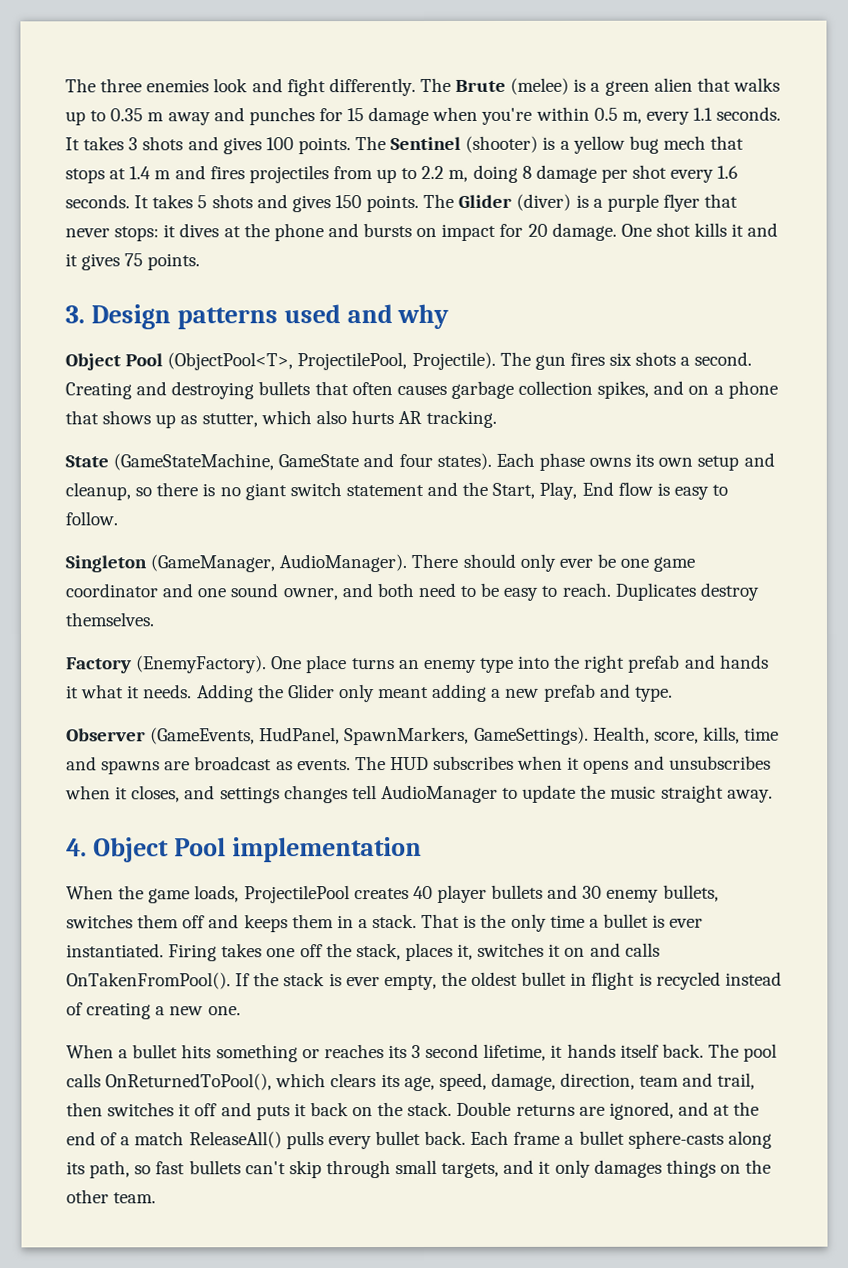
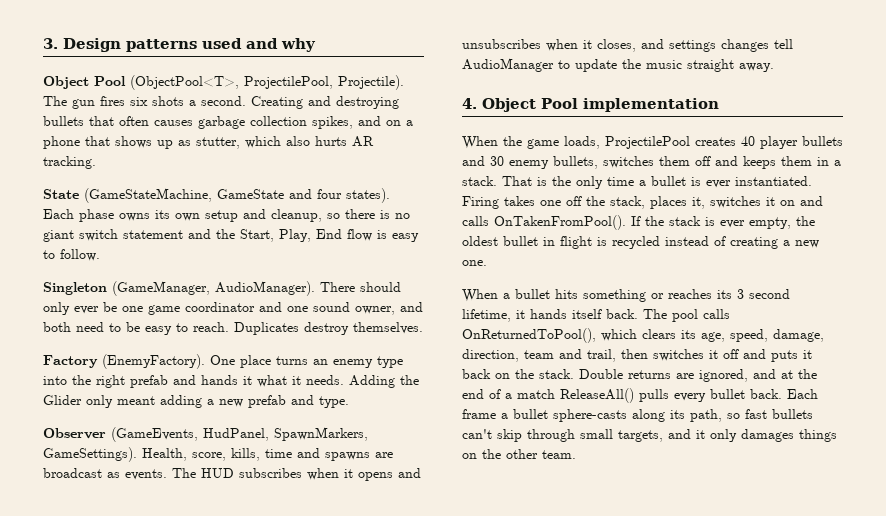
- The three enemies look and fight differently. The Brute (melee) is a green alien that walks up to 0.35 m away and punches for 15 damage when you're within 0.5 m, every 1.1 seconds. It takes 3 shots and gives 100 points. The Sentinel (shooter) is a yellow bug mech that stops at 1.4 m and fires projectiles from up to 2.2 m, doing 8 damage per shot every 1.6 seconds. It takes 5 shots and gives 150 points. The Glider (diver) is a purple flyer that never stops: it dives at the phone and bursts on impact for 20 damage. One shot kills it and it gives 75 points.

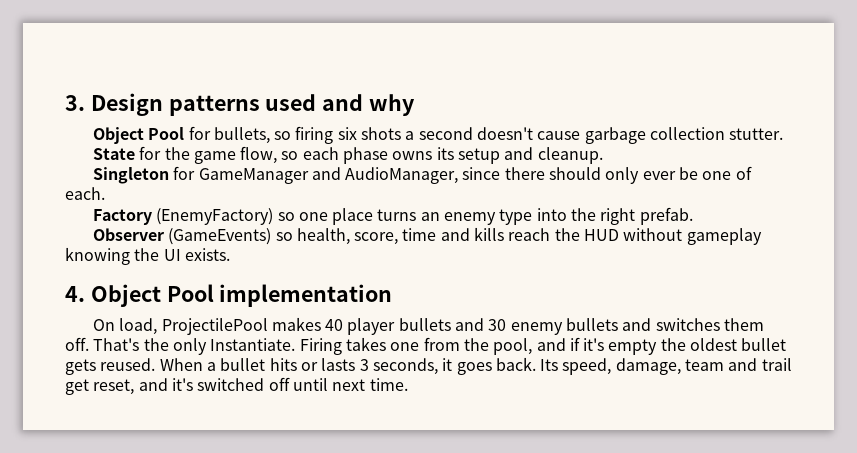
- Object Pool (ObjectPool<T>, ProjectilePool, Projectile). The gun fires six shots a second. Creating and destroying bullets that often causes garbage collection spikes, and on a phone that shows up as stutter, which also hurts AR tracking.
- State (GameStateMachine, GameState and four states). Each phase owns its own setup and cleanup, so there is no giant switch statement and the Start, Play, End flow is easy to follow.
- Singleton (GameManager, AudioManager). There should only ever be one game coordinator and one sound owner, and both need to be easy to reach. Duplicates destroy themselves.
- Factory (EnemyFactory). One place turns an enemy type into the right prefab and hands it what it needs. Adding the Glider only meant adding a new prefab and type.
- Observer (GameEvents, HudPanel, SpawnMarkers, GameSettings). Health, score, kills, time and spawns are broadcast as events. The HUD subscribes when it opens and unsubscribes when it closes, and settings changes tell AudioManager to update the music straight away.
+ Object Pool for bullets, so firing six shots a second doesn't cause garbage collection stutter.
+ State for the game flow, so each phase owns its setup and cleanup.
+ Singleton for GameManager and AudioManager, since there should only ever be one of each.
+ Factory (EnemyFactory) so one place turns an enemy type into the right prefab.
+ Observer (GameEvents) so health, score, time and kills reach the HUD without gameplay knowing the UI exists.
  4. Object Pool implementation
- When the game loads, ProjectilePool creates 40 player bullets and 30 enemy bullets, switches them off and keeps them in a stack. That is the only time a bullet is ever instantiated. Firing takes one off the stack, places it, switches it on and calls OnTakenFromPool(). If the stack is ever empty, the oldest bullet in flight is recycled instead of creating a new one.
- When a bullet hits something or reaches its 3 second lifetime, it hands itself back. The pool calls OnReturnedToPool(), which clears its age, speed, damage, direction, team and trail, then switches it off and puts it back on the stack. Double returns are ignored, and at the end of a match ReleaseAll() pulls every bullet back. Each frame a bullet sphere-casts along its path, so fast bullets can't skip through small targets, and it only damages things on the other team.
+ On load, ProjectilePool makes 40 player bullets and 30 enemy bullets and switches them off. That's the only Instantiate. Firing takes one from the pool, and if it's empty the oldest bullet gets reused. When a bullet hits or lasts 3 seconds, it goes back. Its speed, damage, team and trail get reset, and it's switched off until next time.

